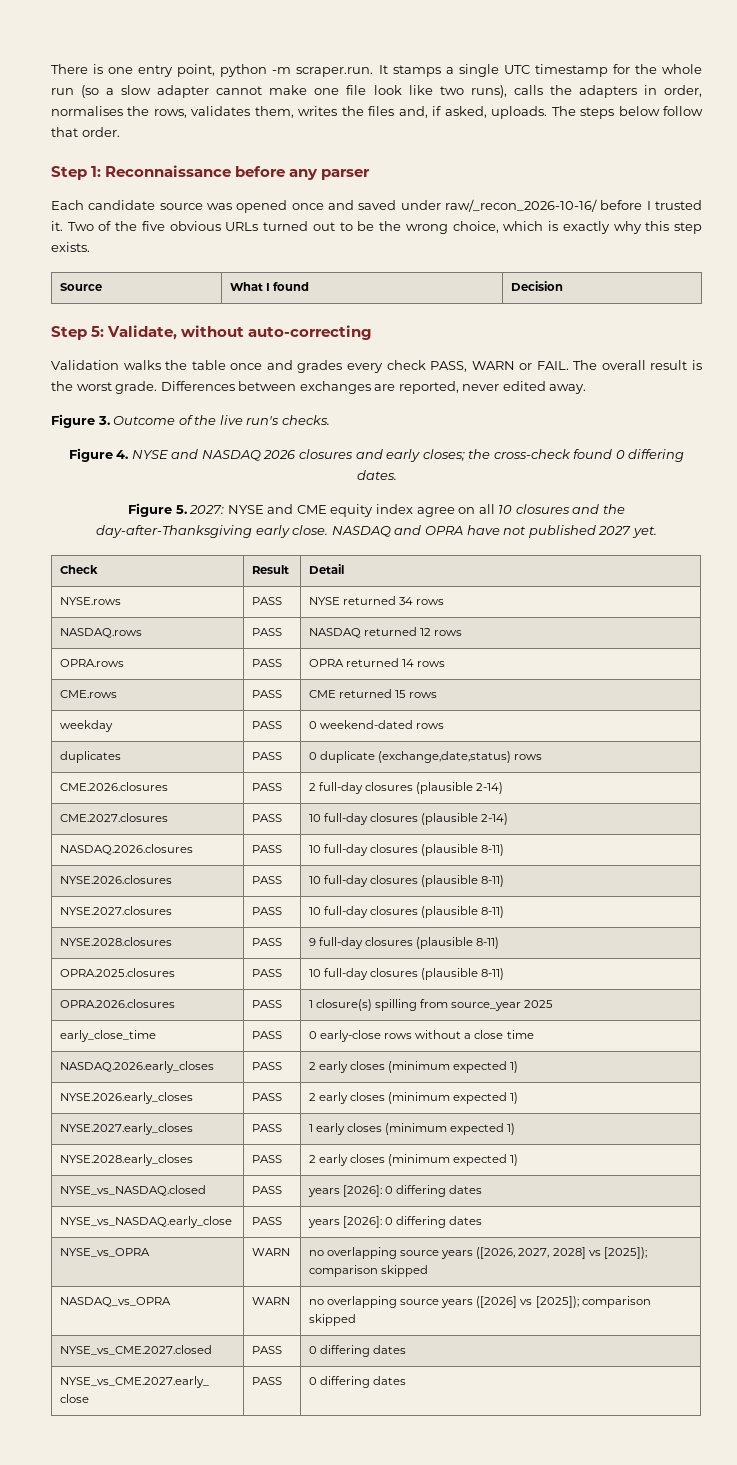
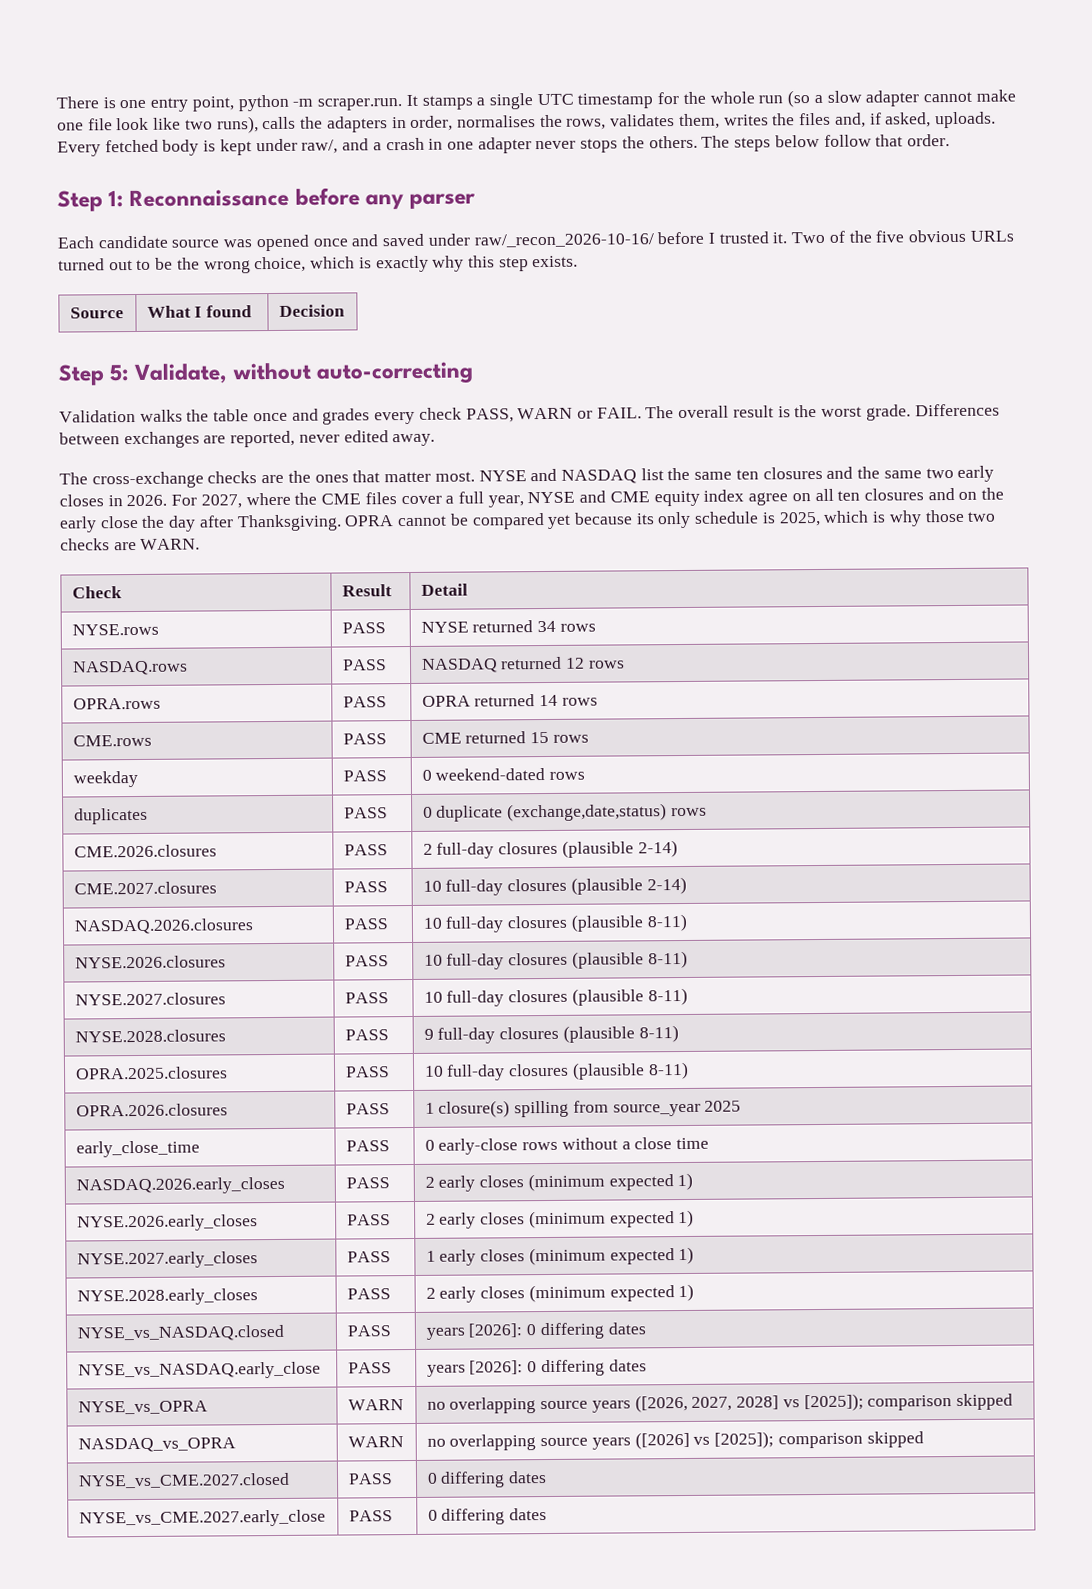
+ Every fetched body is kept under raw/, and a crash in one adapter never stops the others.
- Figure 3. Outcome of the live run's checks.
- Figure 4. NYSE and NASDAQ 2026 closures and early closes; the cross-check found 0 differing dates.
- Figure 5. 2027: NYSE and CME equity index agree on all 10 closures and the day-after-Thanksgiving early close. NASDAQ and OPRA have not published 2027 yet.
+ The cross-exchange checks are the ones that matter most. NYSE and NASDAQ list the same ten closures and the same two early closes in 2026. For 2027, where the CME files cover a full year, NYSE and CME equity index agree on all ten closures and on the early close the day after Thanksgiving. OPRA cannot be compared yet because its only schedule is 2025, which is why those two checks are WARN.

